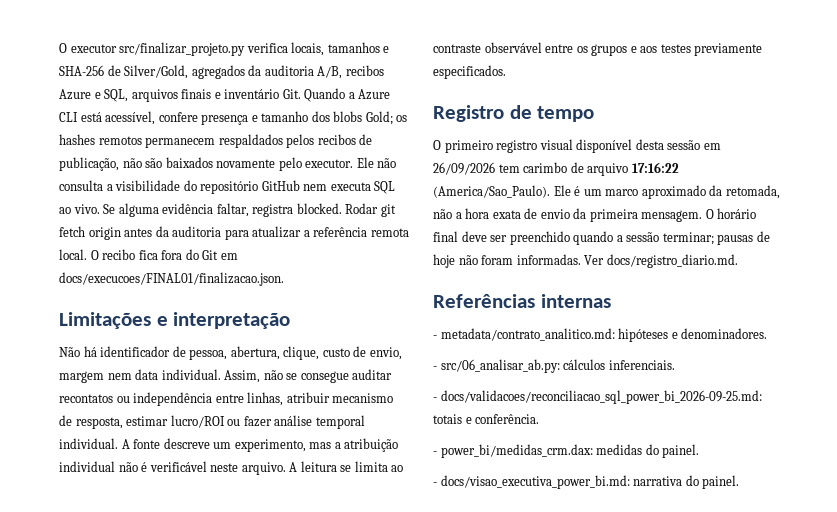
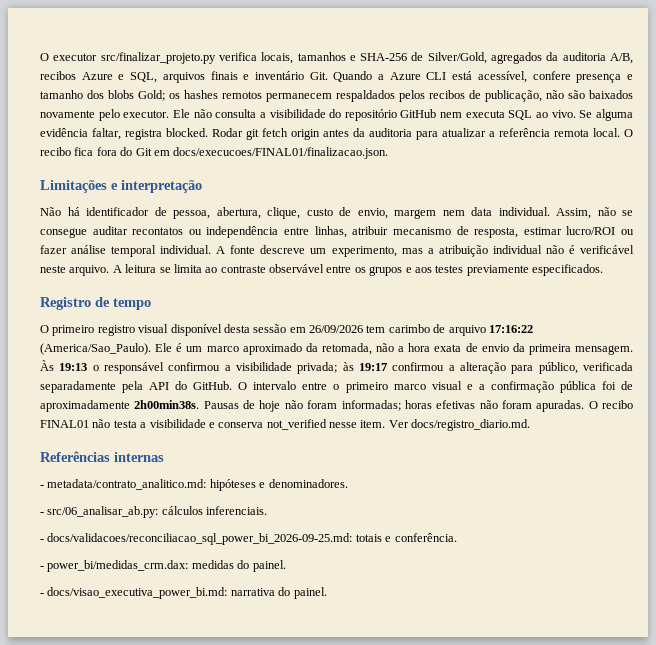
- O horário final deve ser preenchido quando a sessão terminar; pausas de hoje não foram informadas.
+ Às 19:13 o responsável confirmou a visibilidade privada; às 19:17 confirmou a alteração para público, verificada separadamente pela API do GitHub. O intervalo entre o primeiro marco visual e a confirmação pública foi de aproximadamente 2h00min38s. Pausas de hoje não foram informadas; horas efetivas não foram apuradas. O recibo FINAL01 não testa a visibilidade e conserva not_verified nesse item.

